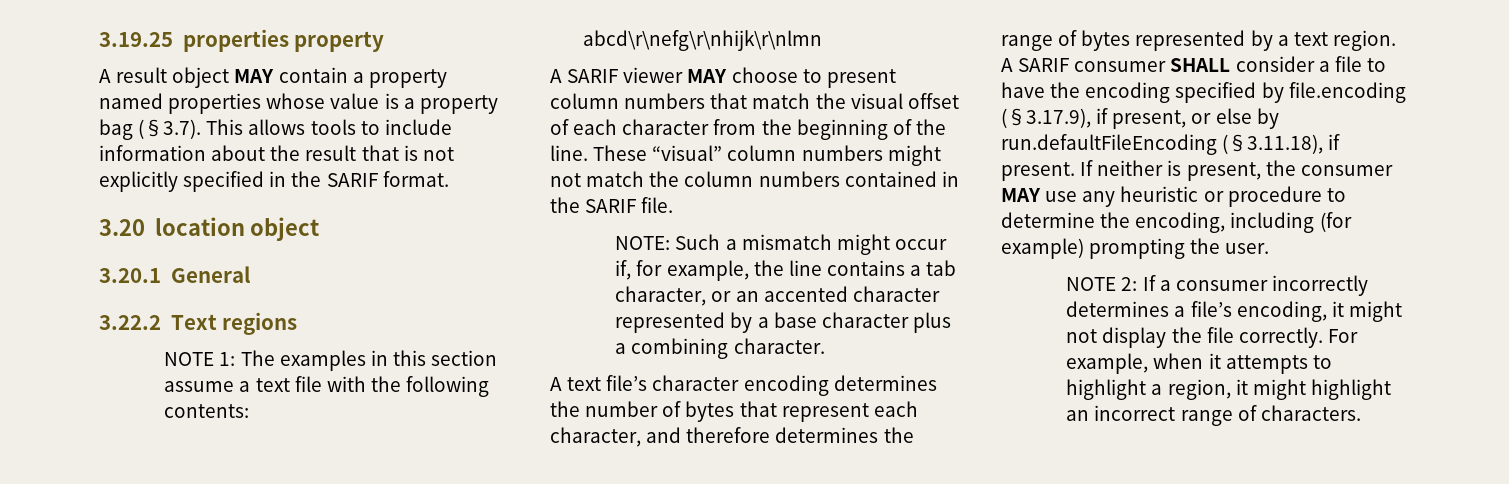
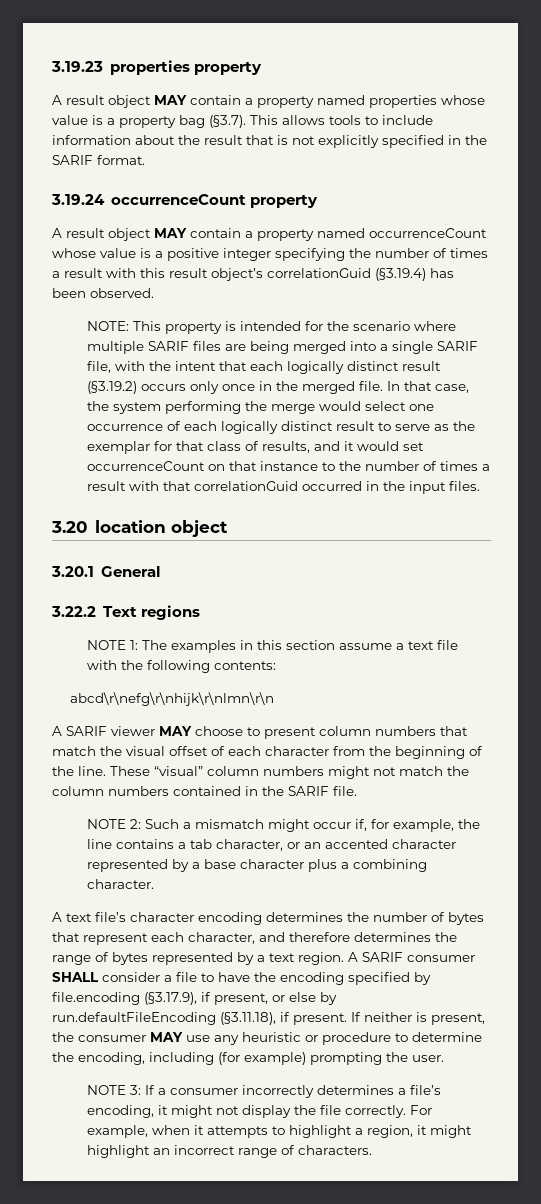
- 3.19.25 properties property
+ 3.19.23 properties property
+ 3.19.24 occurrenceCount property
+ A result object MAY contain a property named occurrenceCount whose value is a positive integer specifying the number of times a result with this result object’s correlationGuid (§3.19.4) has been observed.
+ NOTE: This property is intended for the scenario where multiple SARIF files are being merged into a single SARIF file, with the intent that each logically distinct result (§3.19.2) occurs only once in the merged file. In that case, the system performing the merge would select one occurrence of each logically distinct result to serve as the exemplar for that class of results, and it would set occurrenceCount on that instance to the number of times a result with that correlationGuid occurred in the input files.
- abcd\r\nefg\r\nhijk\r\nlmn
+ abcd\r\nefg\r\nhijk\r\nlmn\r\n
- NOTE: Such a mismatch might occur if, for example, the line contains a tab character, or an accented character represented by a base character plus a combining character.
+ NOTE 2: Such a mismatch might occur if, for example, the line contains a tab character, or an accented character represented by a base character plus a combining character.
- NOTE 2: If a consumer incorrectly determines a file’s encoding, it might not display the file correctly.
+ NOTE 3: If a consumer incorrectly determines a file’s encoding, it might not display the file correctly.

